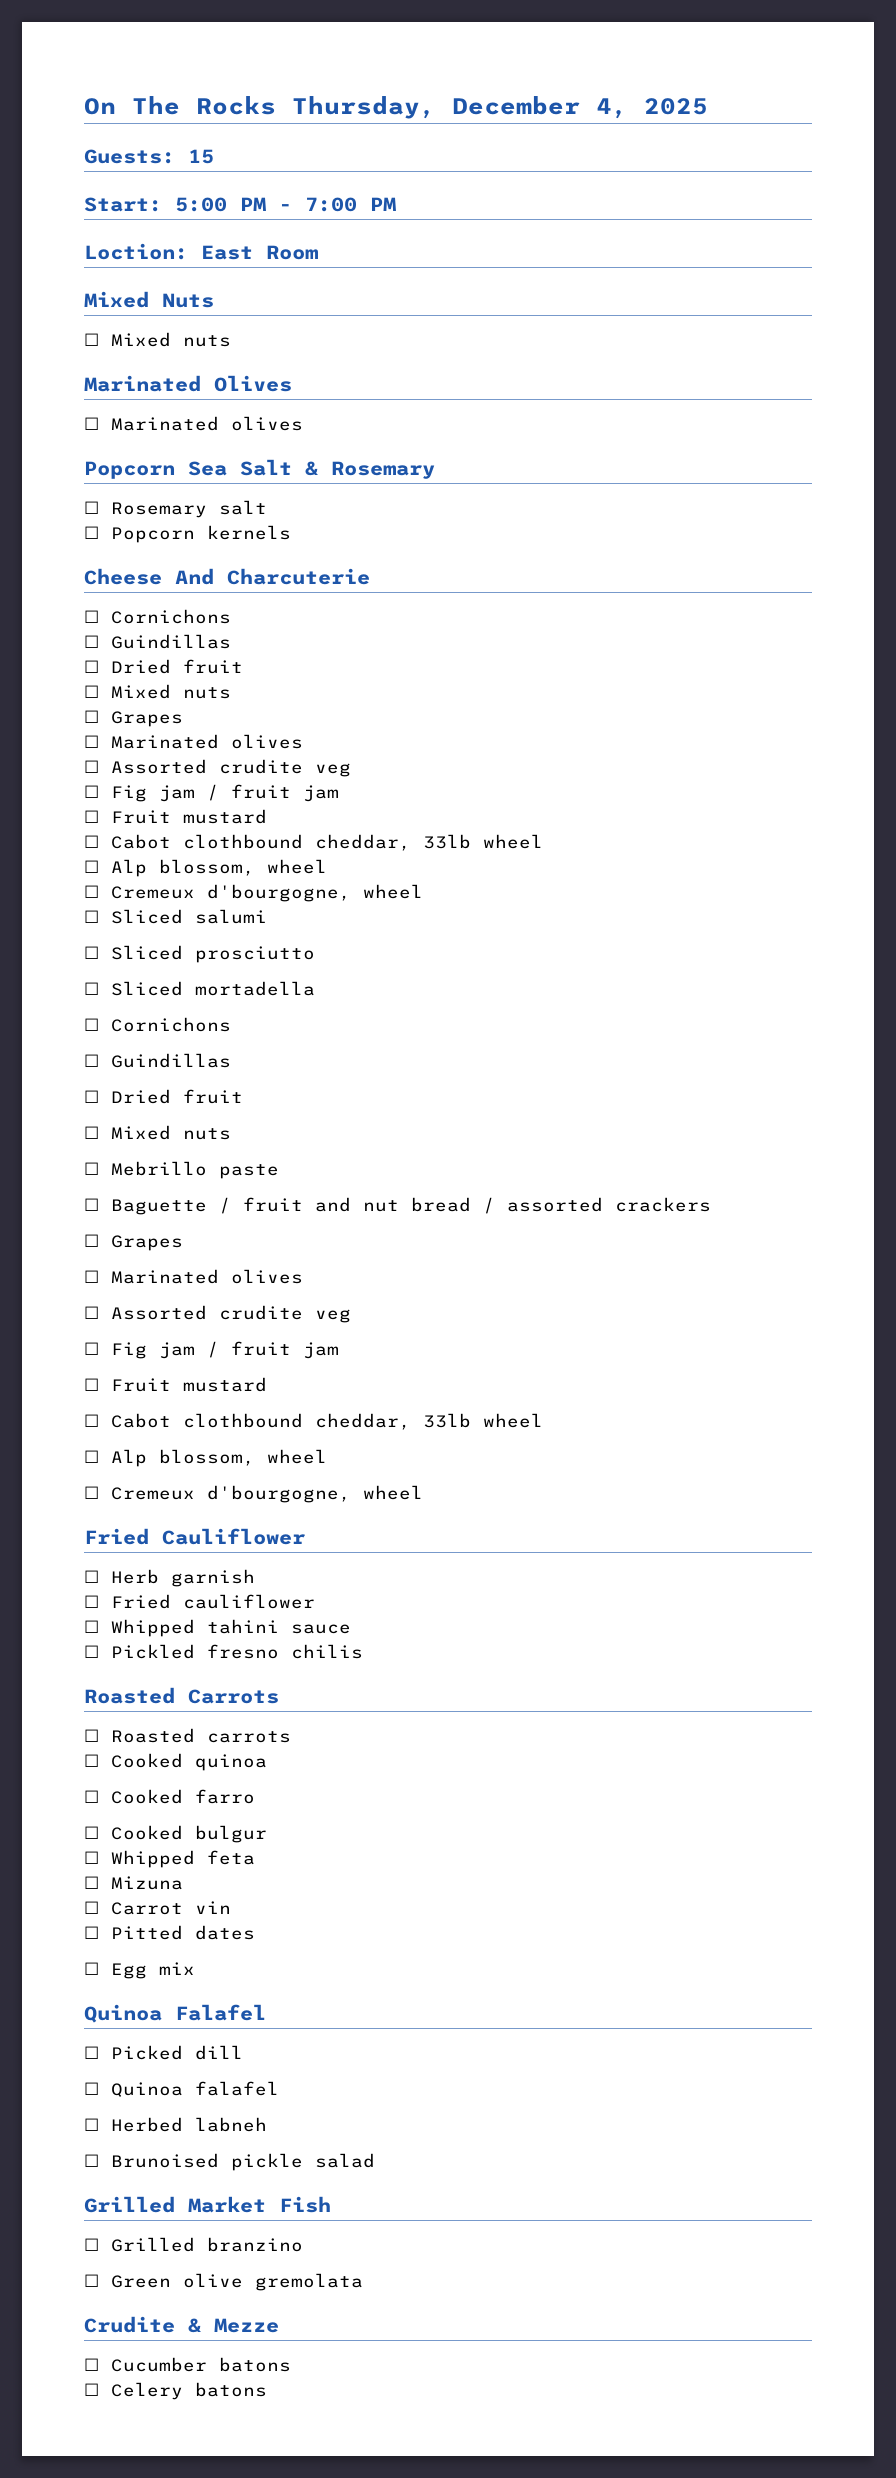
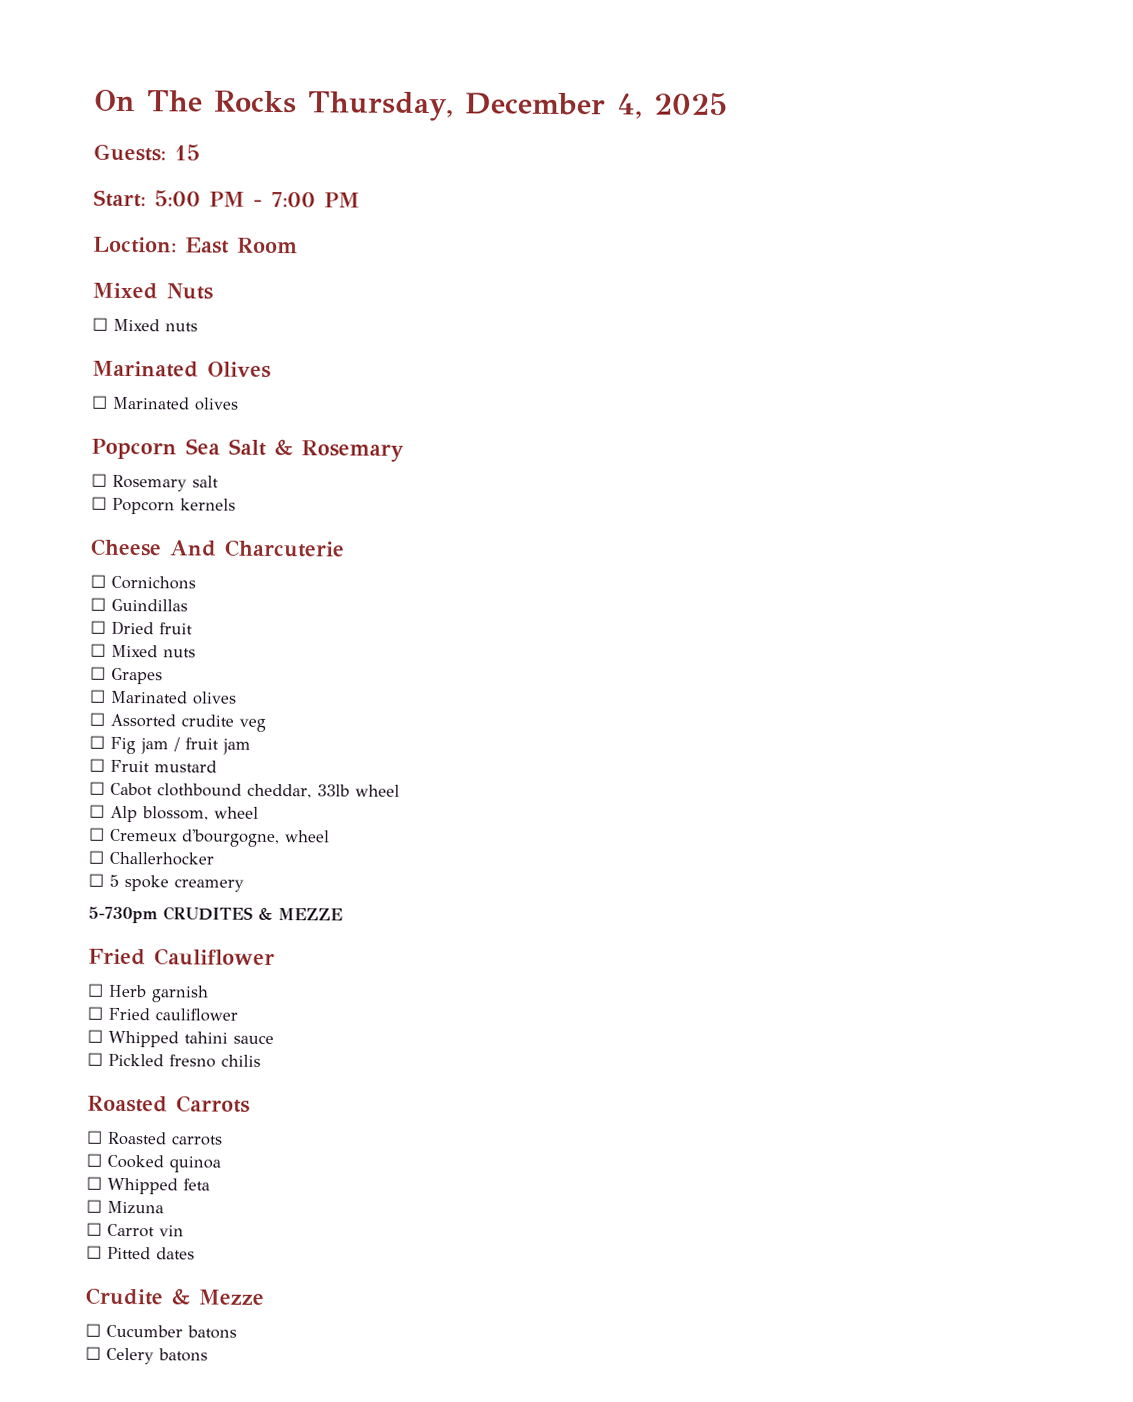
- ☐ Sliced salumi
- ☐ Sliced prosciutto
- ☐ Sliced mortadella
- ☐ Cornichons
- ☐ Guindillas
- ☐ Dried fruit
- ☐ Mixed nuts
- ☐ Mebrillo paste
- ☐ Baguette / fruit and nut bread / assorted crackers
- ☐ Grapes
- ☐ Marinated olives
- ☐ Assorted crudite veg
- ☐ Fig jam / fruit jam
- ☐ Fruit mustard
- ☐ Cabot clothbound cheddar, 33lb wheel
- ☐ Alp blossom, wheel
- ☐ Cremeux d'bourgogne, wheel
+ ☐ Challerhocker
+ ☐ 5 spoke creamery
+ 5-730pm CRUDITES & MEZZE
- ☐ Cooked farro
- ☐ Cooked bulgur
- ☐ Egg mix
- Quinoa Falafel
- ☐ Picked dill
- ☐ Quinoa falafel
- ☐ Herbed labneh
- ☐ Brunoised pickle salad
- Grilled Market Fish
- ☐ Grilled branzino
- ☐ Green olive gremolata

